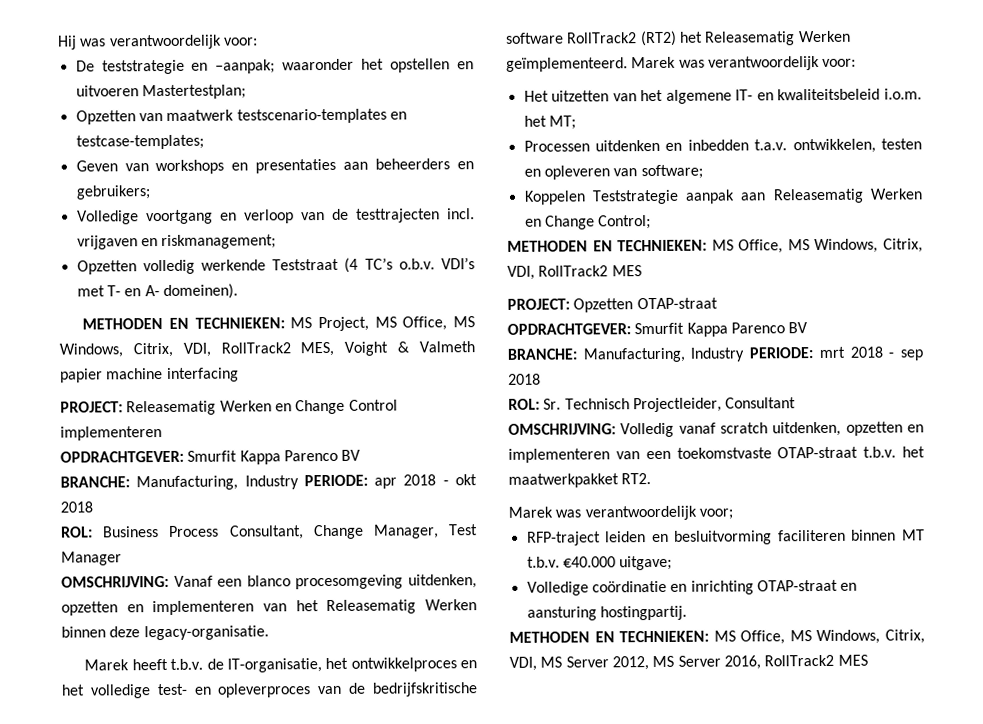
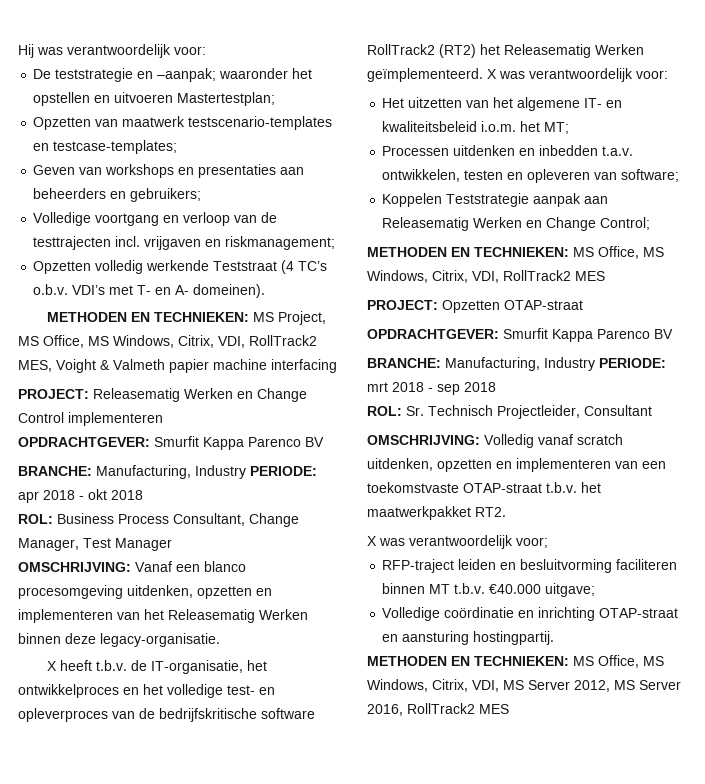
- Marek heeft t.b.v. de IT-organisatie, het ontwikkelproces en het volledige test- en opleverproces van de bedrijfskritische software RollTrack2 (RT2) het Releasematig Werken geïmplementeerd.
+ X heeft t.b.v. de IT-organisatie, het ontwikkelproces en het volledige test- en opleverproces van de bedrijfskritische software RollTrack2 (RT2) het Releasematig Werken geïmplementeerd.
- Marek was verantwoordelijk voor:
+ X was verantwoordelijk voor:
- Marek was verantwoordelijk voor;
+ X was verantwoordelijk voor;

